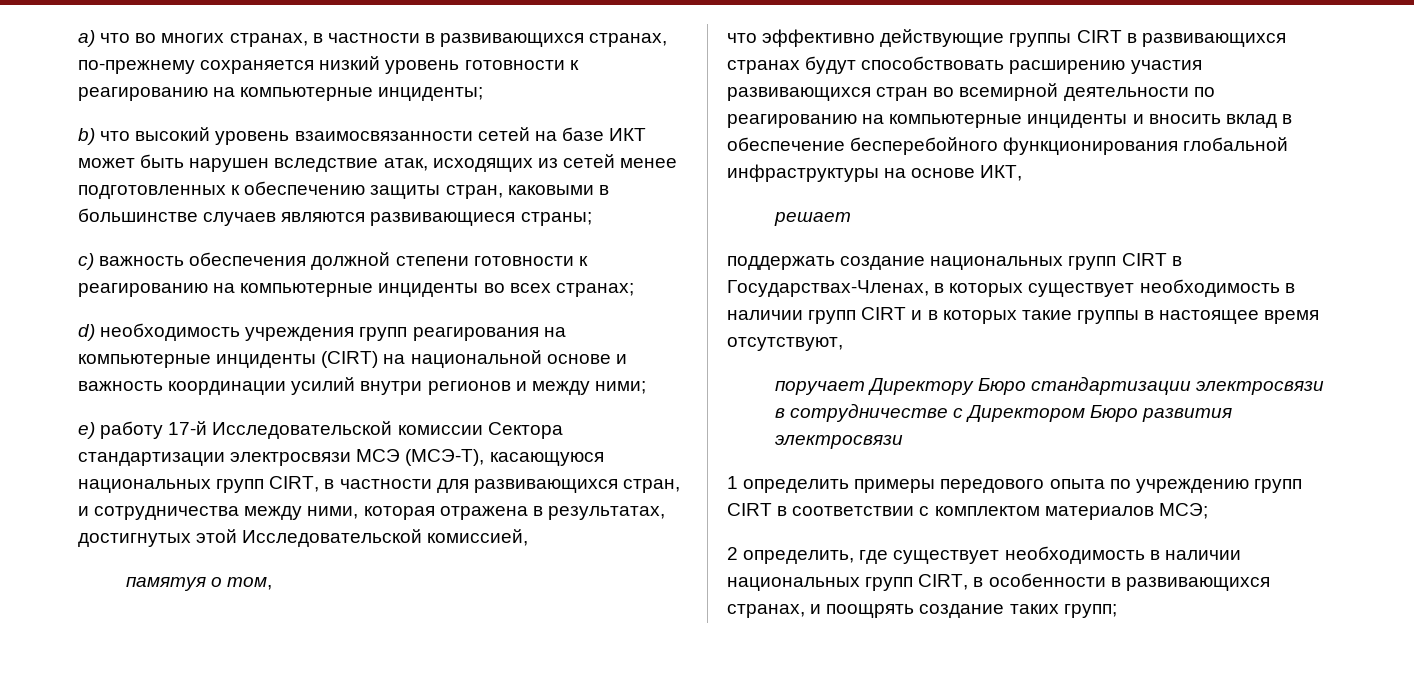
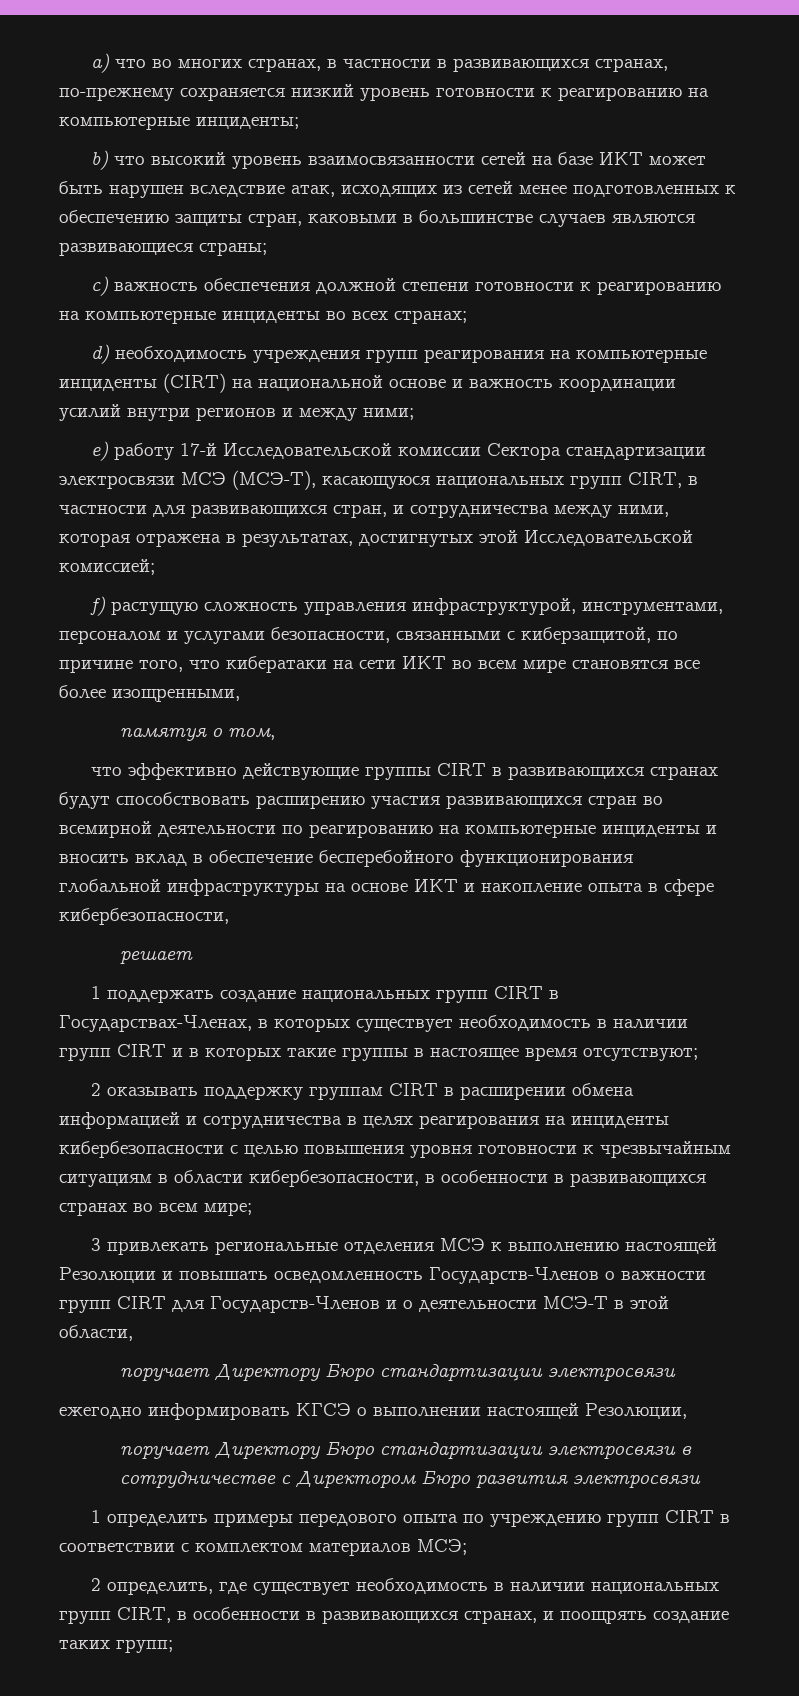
- e) работу 17-й Исследовательской комиссии Сектора стандартизации электросвязи МСЭ (МСЭ-Т), касающуюся национальных групп CIRT, в частности для развивающихся стран, и сотрудничества между ними, которая отражена в результатах, достигнутых этой Исследовательской комиссией,
+ e) работу 17-й Исследовательской комиссии Сектора стандартизации электросвязи МСЭ (МСЭ-Т), касающуюся национальных групп CIRT, в частности для развивающихся стран, и сотрудничества между ними, которая отражена в результатах, достигнутых этой Исследовательской комиссией;
+ f) растущую сложность управления инфраструктурой, инструментами, персоналом и услугами безопасности, связанными с киберзащитой, по причине того, что кибератаки на сети ИКТ во всем мире становятся все более изощренными,
- что эффективно действующие группы CIRT в развивающихся странах будут способствовать расширению участия развивающихся стран во всемирной деятельности по реагированию на компьютерные инциденты и вносить вклад в обеспечение бесперебойного функционирования глобальной инфраструктуры на основе ИКТ,
+ что эффективно действующие группы CIRT в развивающихся странах будут способствовать расширению участия развивающихся стран во всемирной деятельности по реагированию на компьютерные инциденты и вносить вклад в обеспечение бесперебойного функционирования глобальной инфраструктуры на основе ИКТ и накопление опыта в сфере кибербезопасности,
- поддержать создание национальных групп CIRT в Государствах-Членах, в которых существует необходимость в наличии групп CIRT и в которых такие группы в настоящее время отсутствуют,
+ 1 поддержать создание национальных групп CIRT в Государствах-Членах, в которых существует необходимость в наличии групп CIRT и в которых такие группы в настоящее время отсутствуют;
+ 2 оказывать поддержку группам CIRT в расширении обмена информацией и сотрудничества в целях реагирования на инциденты кибербезопасности с целью повышения уровня готовности к чрезвычайным ситуациям в области кибербезопасности, в особенности в развивающихся странах во всем мире;
+ 3 привлекать региональные отделения МСЭ к выполнению настоящей Резолюции и повышать осведомленность Государств-Членов о важности групп CIRT для Государств-Членов и о деятельности МСЭ-Т в этой области,
+ поручает Директору Бюро стандартизации электросвязи
+ ежегодно информировать КГСЭ о выполнении настоящей Резолюции,

